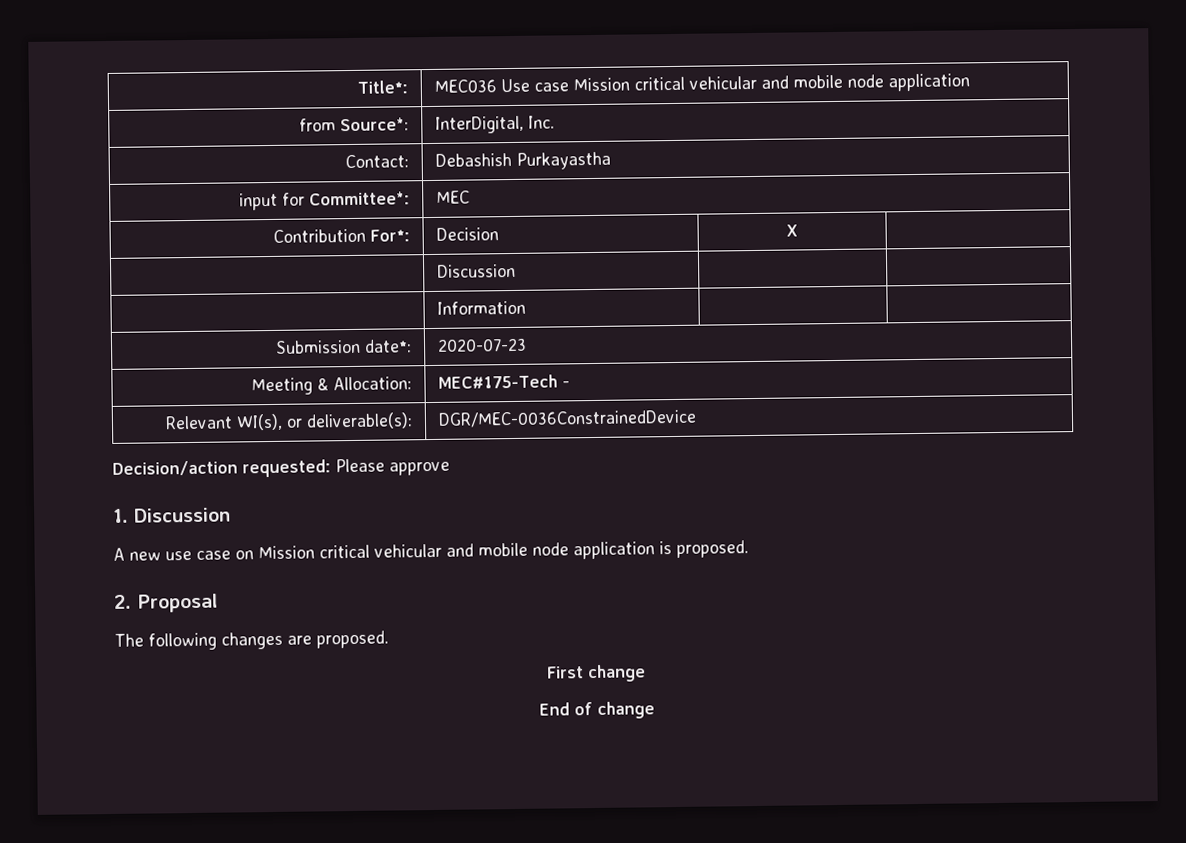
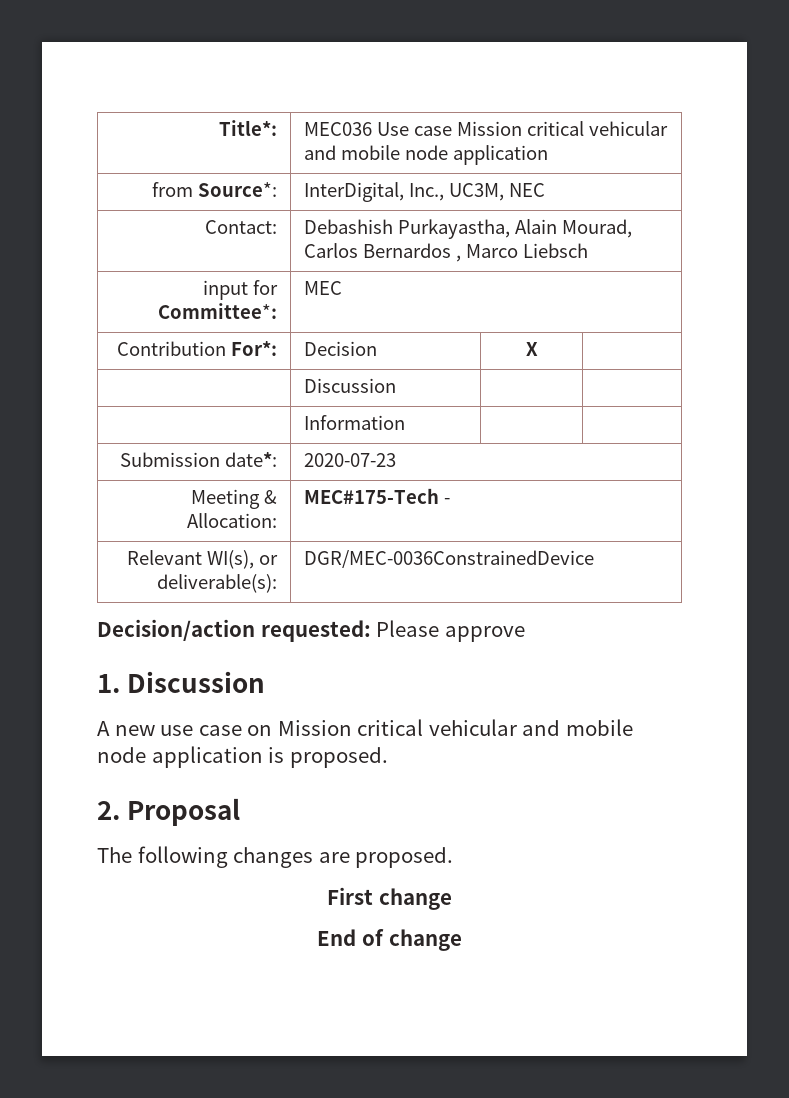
- from Source*: | InterDigital, Inc.
+ from Source*: | InterDigital, Inc., UC3M, NEC
- Contact: | Debashish Purkayastha
+ Contact: | Debashish Purkayastha, Alain Mourad, Carlos Bernardos , Marco Liebsch

